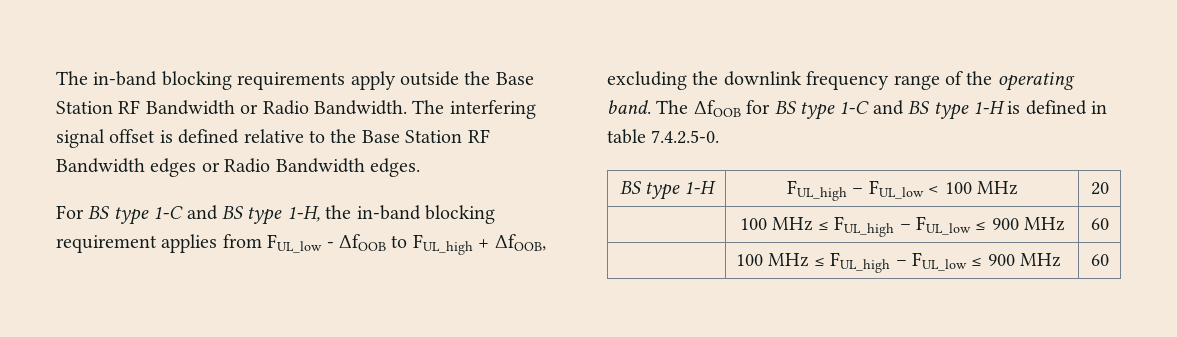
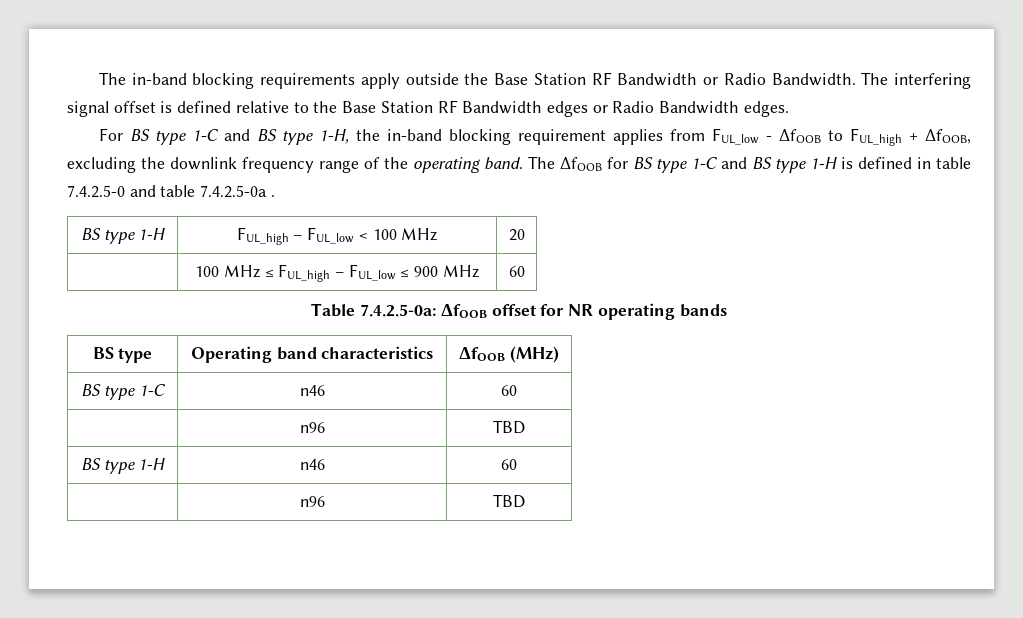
- The ΔfOOB for BS type 1-C and BS type 1-H is defined in table 7.4.2.5-0.
+ The ΔfOOB for BS type 1-C and BS type 1-H is defined in table 7.4.2.5-0 and table 7.4.2.5-0a .
  BS type 1-H | FUL_high – FUL_low < 100 MHz | 20
  | 100 MHz ≤ FUL_high – FUL_low ≤ 900 MHz | 60
- | 100 MHz ≤ FUL_high – FUL_low ≤ 900 MHz | 60
+ Table 7.4.2.5-0a: ΔfOOB offset for NR operating bands
+ BS type | Operating band characteristics | ΔfOOB (MHz)
+ BS type 1-C | n46 | 60
+ | n96 | TBD
+ BS type 1-H | n46 | 60
+ | n96 | TBD

